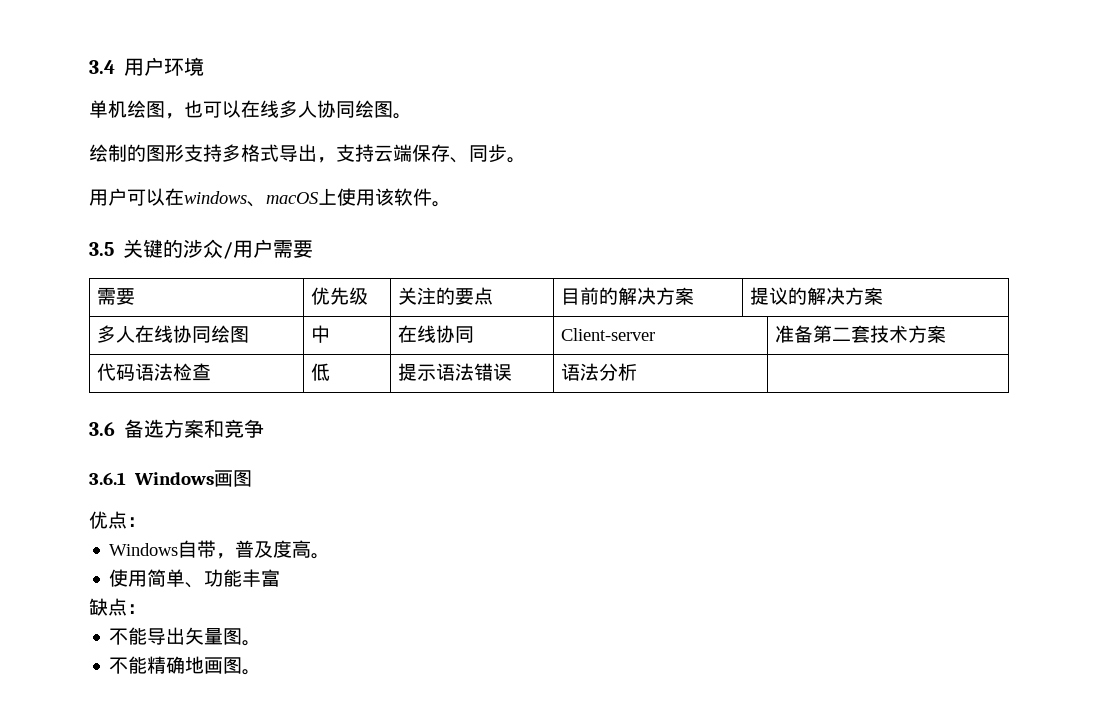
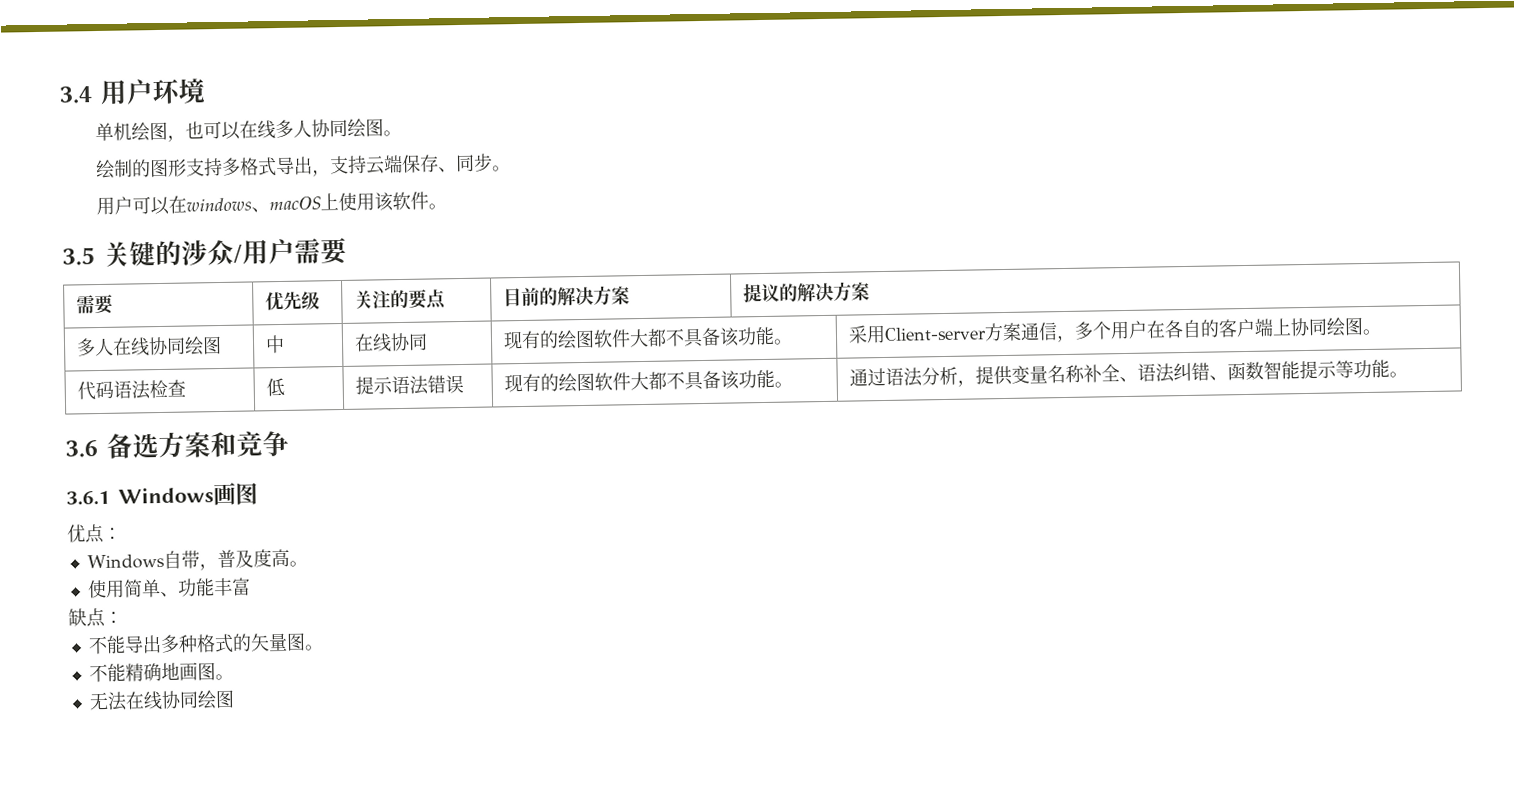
- 多人在线协同绘图 | 中 | 在线协同 | Client-server | 准备第二套技术方案
+ 多人在线协同绘图 | 中 | 在线协同 | 现有的绘图软件大都不具备该功能。 | 采用Client-server方案通信，多个用户在各自的客户端上协同绘图。
- 代码语法检查 | 低 | 提示语法错误 | 语法分析 |
+ 代码语法检查 | 低 | 提示语法错误 | 现有的绘图软件大都不具备该功能。 | 通过语法分析，提供变量名称补全、语法纠错、函数智能提示等功能。
- 不能导出矢量图。
+ 不能导出多种格式的矢量图。
+ 无法在线协同绘图

